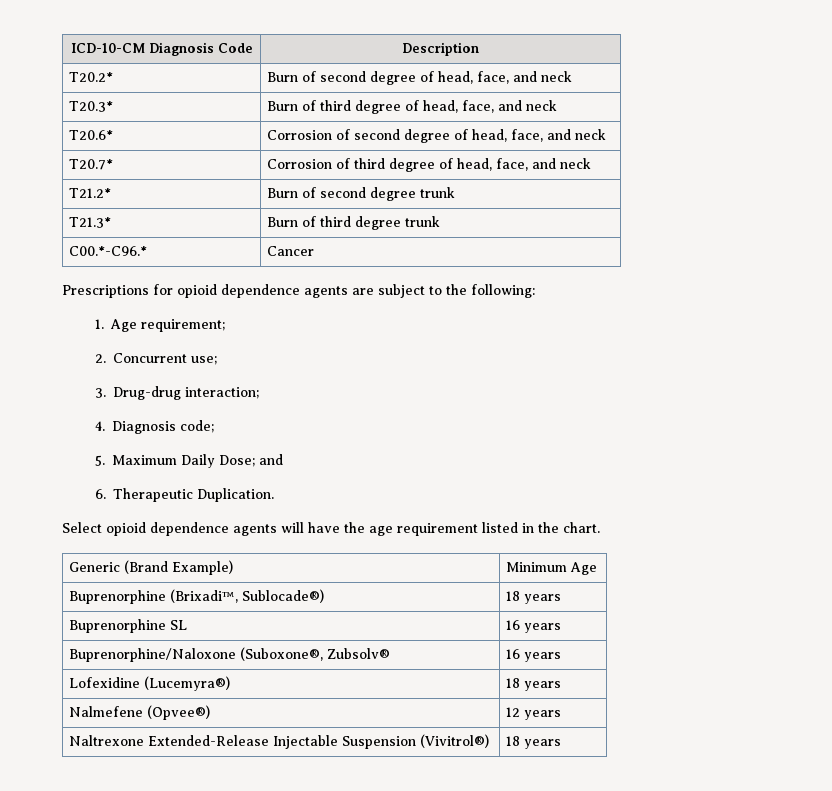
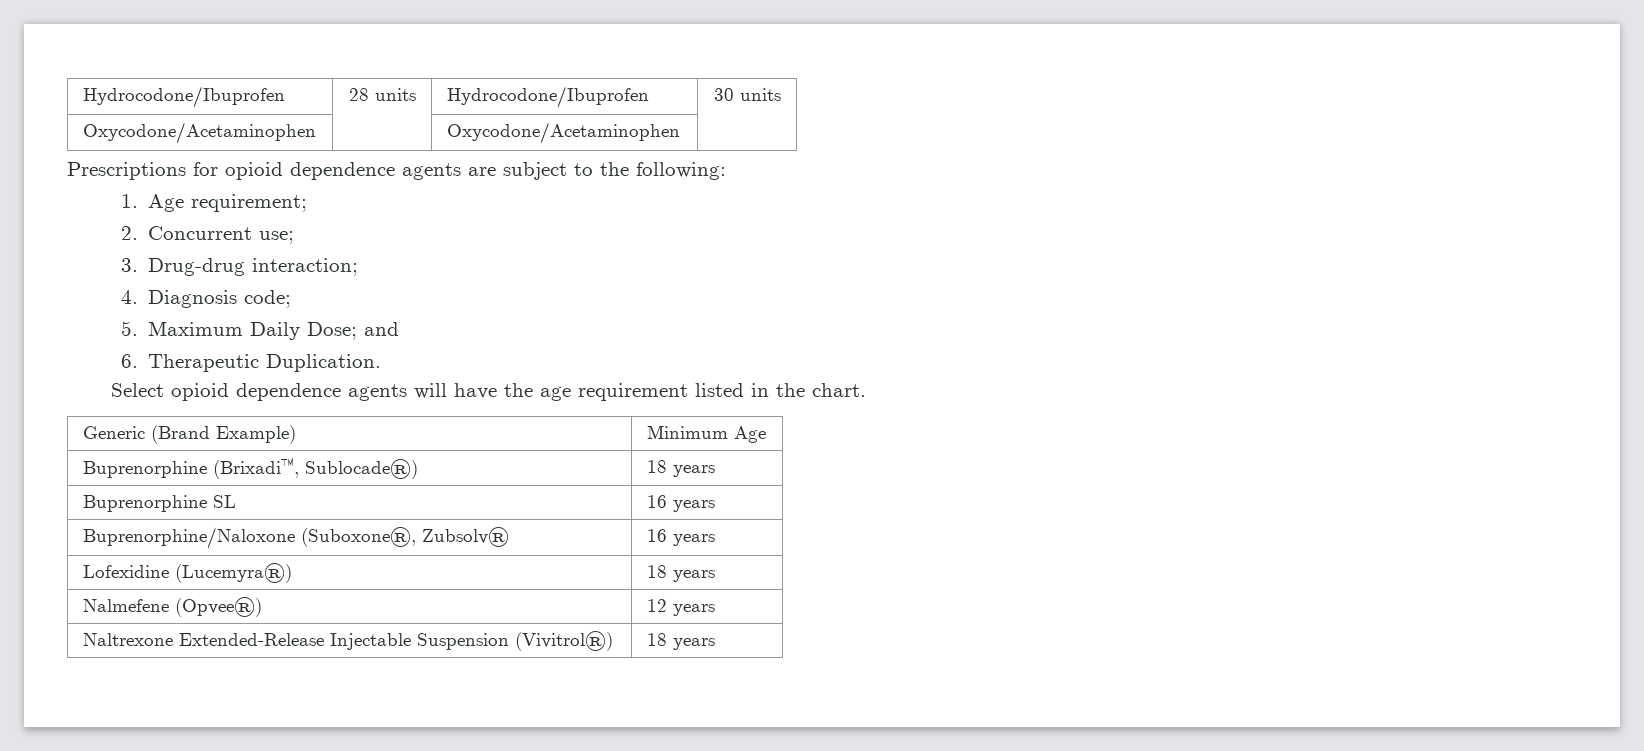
- ICD-10-CM Diagnosis Code | Description
- T20.2* | Burn of second degree of head, face, and neck
- T20.3* | Burn of third degree of head, face, and neck
- T20.6* | Corrosion of second degree of head, face, and neck
- T20.7* | Corrosion of third degree of head, face, and neck
- T21.2* | Burn of second degree trunk
- T21.3* | Burn of third degree trunk
- C00.*-C96.* | Cancer
+ Hydrocodone/Ibuprofen | 28 units | Hydrocodone/Ibuprofen | 30 units
+ Oxycodone/Acetaminophen | | Oxycodone/Acetaminophen |

